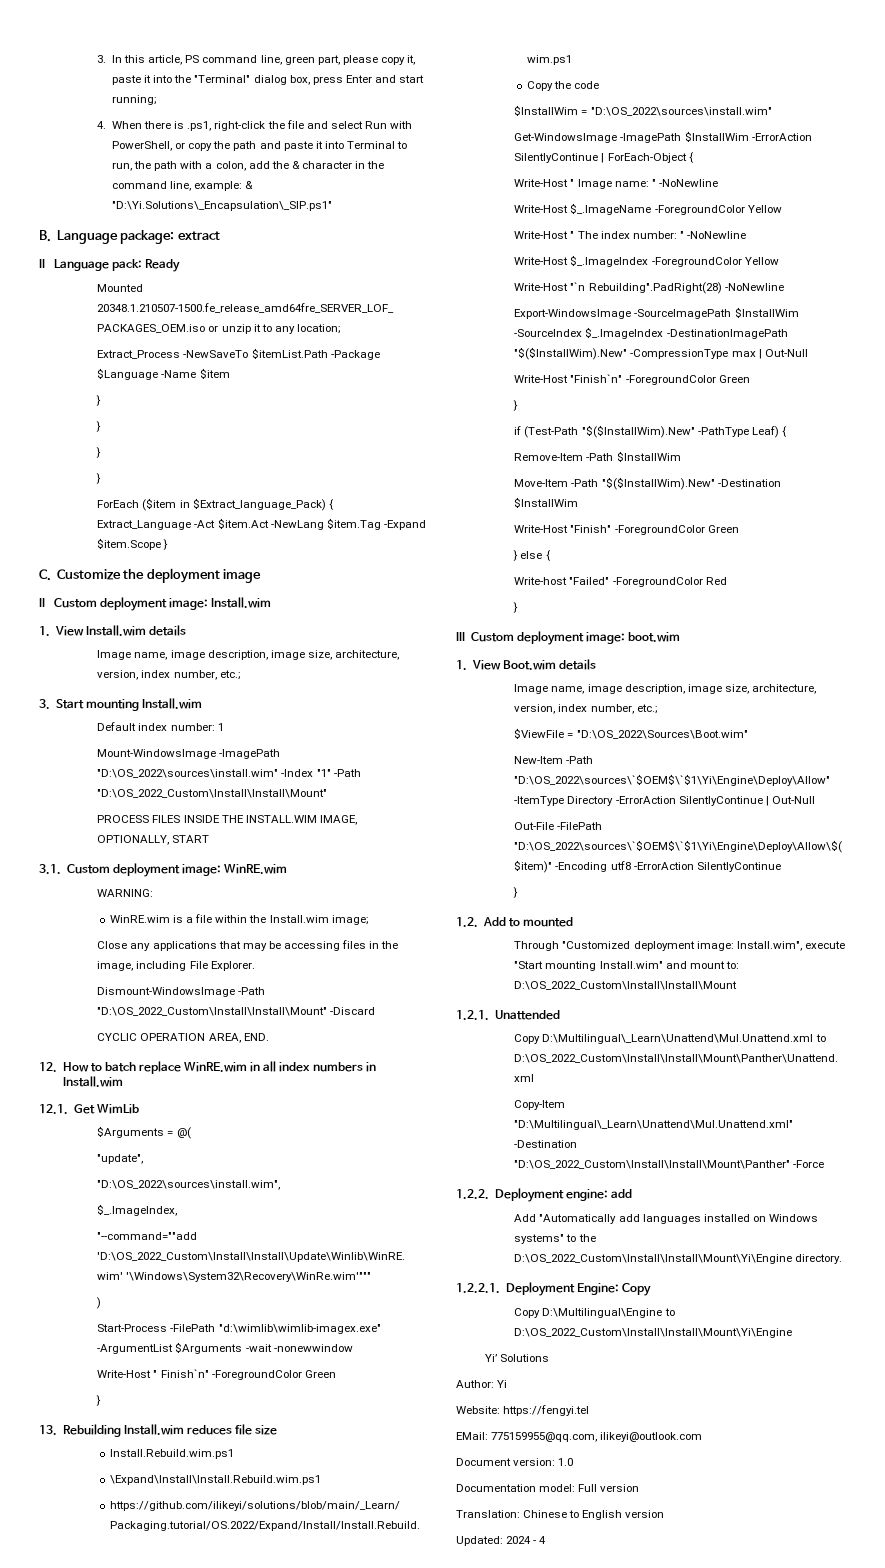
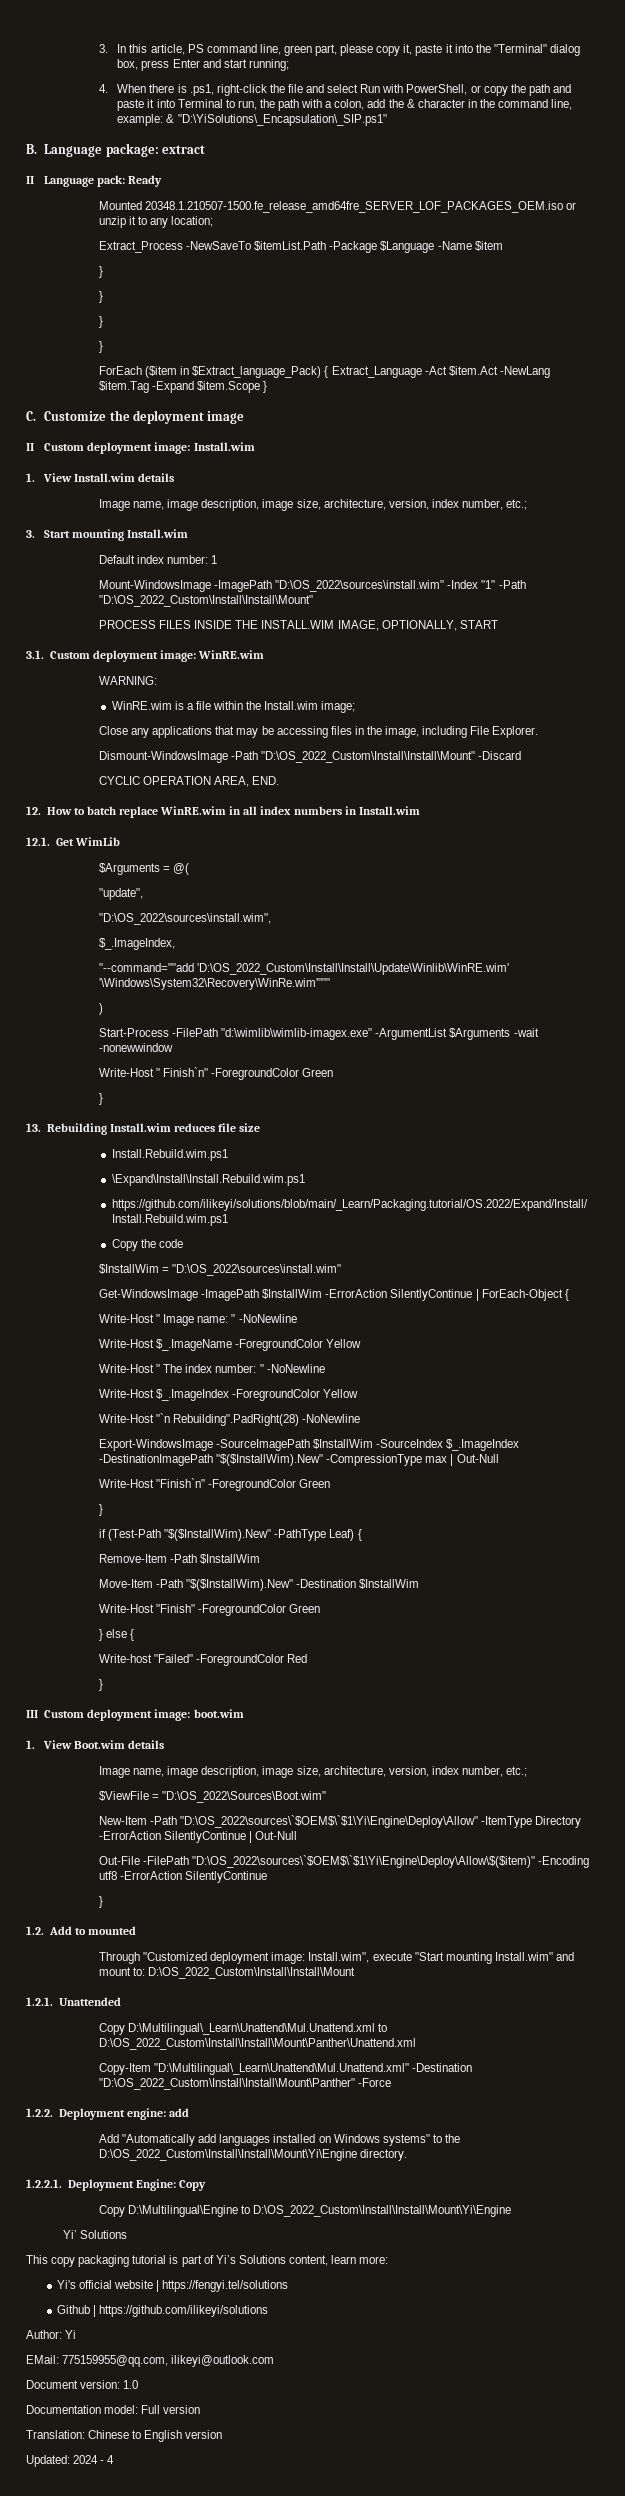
- 4. When there is .ps1, right-click the file and select Run with PowerShell, or copy the path and paste it into Terminal to run, the path with a colon, add the & character in the command line, example: & "D:\Yi.Solutions\_Encapsulation\_SIP.ps1"
+ 4. When there is .ps1, right-click the file and select Run with PowerShell, or copy the path and paste it into Terminal to run, the path with a colon, add the & character in the command line, example: & "D:\YiSolutions\_Encapsulation\_SIP.ps1"
+ This copy packaging tutorial is part of Yi’s Solutions content, learn more:
+ Yi's official website | https://fengyi.tel/solutions
+ Github | https://github.com/ilikeyi/solutions
- Website: https://fengyi.tel

